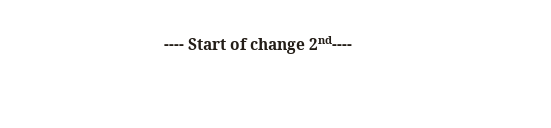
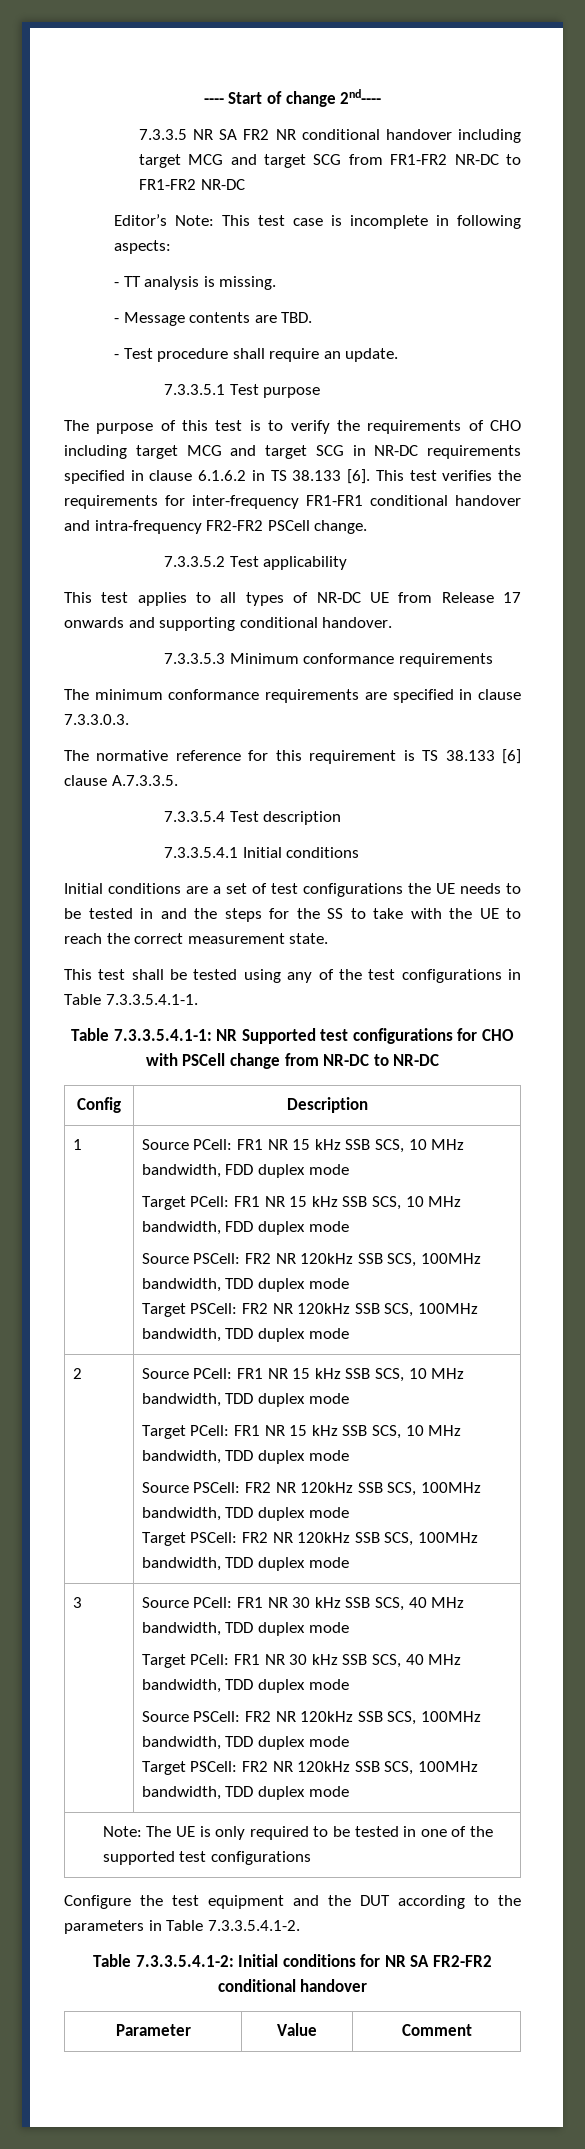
+ 7.3.3.5 NR SA FR2 NR conditional handover including target MCG and target SCG from FR1-FR2 NR-DC to FR1-FR2 NR-DC
+ Editor’s Note: This test case is incomplete in following aspects:
+ - TT analysis is missing.
+ - Message contents are TBD.
+ - Test procedure shall require an update.
+ 7.3.3.5.1 Test purpose
+ The purpose of this test is to verify the requirements of CHO including target MCG and target SCG in NR-DC requirements specified in clause 6.1.6.2 in TS 38.133 [6]. This test verifies the requirements for inter-frequency FR1-FR1 conditional handover and intra-frequency FR2-FR2 PSCell change.
+ 7.3.3.5.2 Test applicability
+ This test applies to all types of NR-DC UE from Release 17 onwards and supporting conditional handover.
+ 7.3.3.5.3 Minimum conformance requirements
+ The minimum conformance requirements are specified in clause 7.3.3.0.3.
+ The normative reference for this requirement is TS 38.133 [6] clause A.7.3.3.5.
+ 7.3.3.5.4 Test description
+ 7.3.3.5.4.1 Initial conditions
+ Initial conditions are a set of test configurations the UE needs to be tested in and the steps for the SS to take with the UE to reach the correct measurement state.
+ This test shall be tested using any of the test configurations in Table 7.3.3.5.4.1-1.
+ Table 7.3.3.5.4.1-1: NR Supported test configurations for CHO with PSCell change from NR-DC to NR-DC
+ Config | Description
+ 1 | Source PCell: FR1 NR 15 kHz SSB SCS, 10 MHz bandwidth, FDD duplex mode
+ Target PCell: FR1 NR 15 kHz SSB SCS, 10 MHz bandwidth, FDD duplex mode
+ Source PSCell: FR2 NR 120kHz SSB SCS, 100MHz bandwidth, TDD duplex mode
+ Target PSCell: FR2 NR 120kHz SSB SCS, 100MHz bandwidth, TDD duplex mode
+ 2 | Source PCell: FR1 NR 15 kHz SSB SCS, 10 MHz bandwidth, TDD duplex mode
+ Target PCell: FR1 NR 15 kHz SSB SCS, 10 MHz bandwidth, TDD duplex mode
+ Source PSCell: FR2 NR 120kHz SSB SCS, 100MHz bandwidth, TDD duplex mode
+ Target PSCell: FR2 NR 120kHz SSB SCS, 100MHz bandwidth, TDD duplex mode
+ 3 | Source PCell: FR1 NR 30 kHz SSB SCS, 40 MHz bandwidth, TDD duplex mode
+ Target PCell: FR1 NR 30 kHz SSB SCS, 40 MHz bandwidth, TDD duplex mode
+ Source PSCell: FR2 NR 120kHz SSB SCS, 100MHz bandwidth, TDD duplex mode
+ Target PSCell: FR2 NR 120kHz SSB SCS, 100MHz bandwidth, TDD duplex mode
+ Note: The UE is only required to be tested in one of the supported test configurations
+ Configure the test equipment and the DUT according to the parameters in Table 7.3.3.5.4.1-2.
+ Table 7.3.3.5.4.1-2: Initial conditions for NR SA FR2-FR2 conditional handover
+ Parameter | Value | Comment

